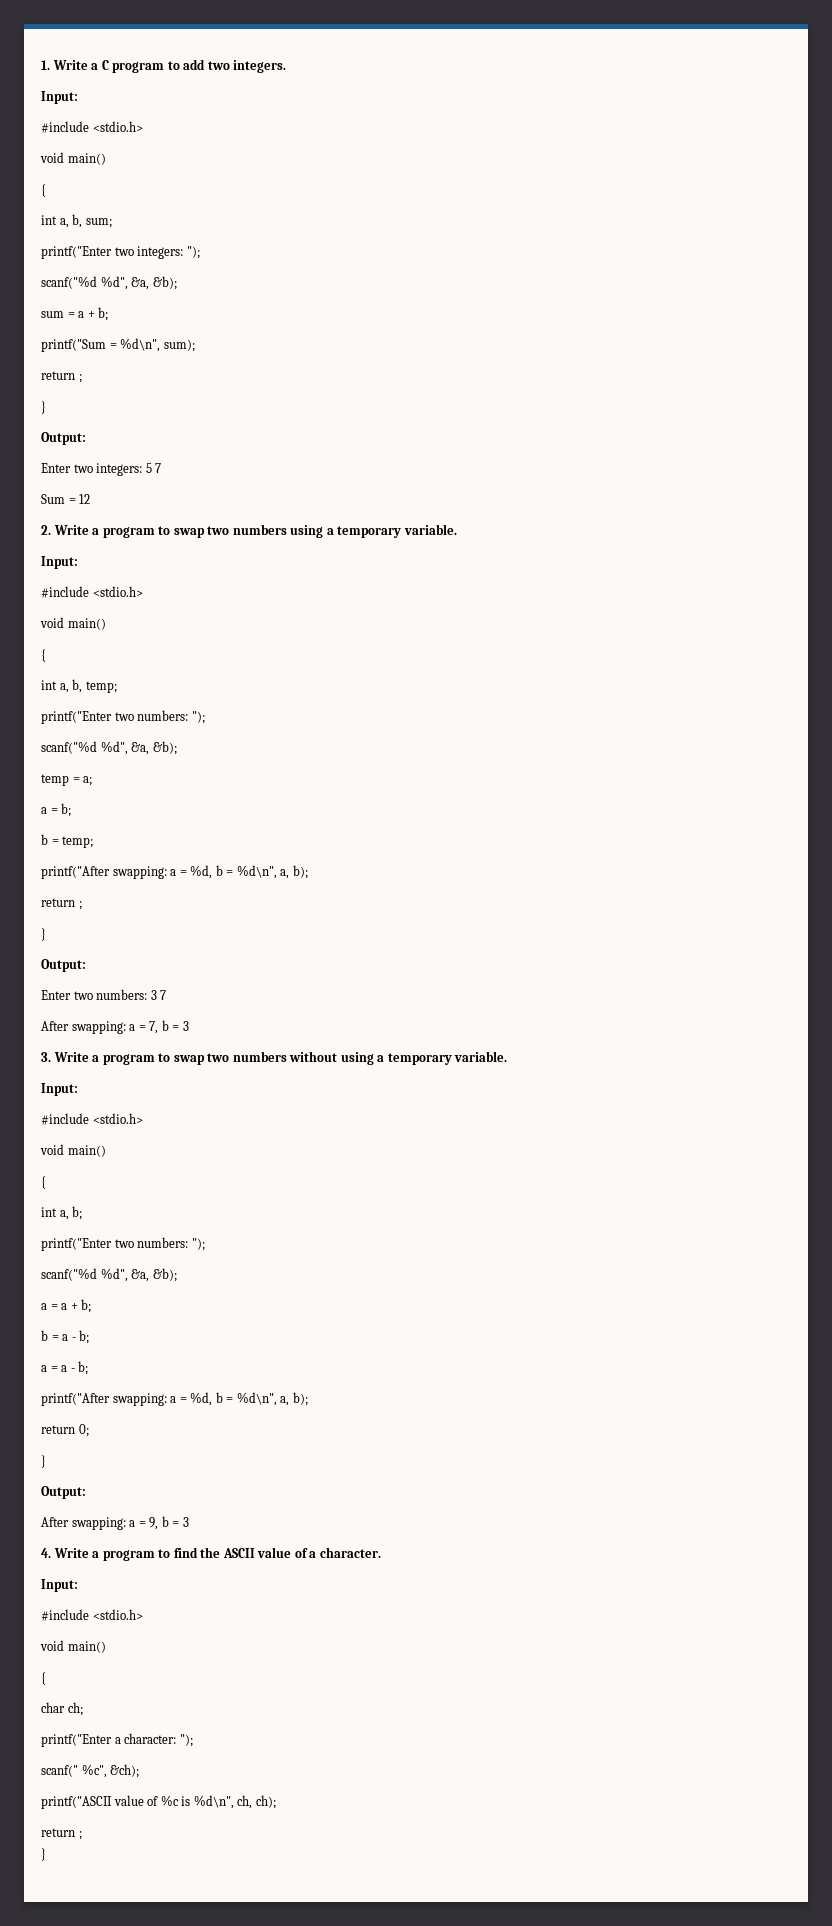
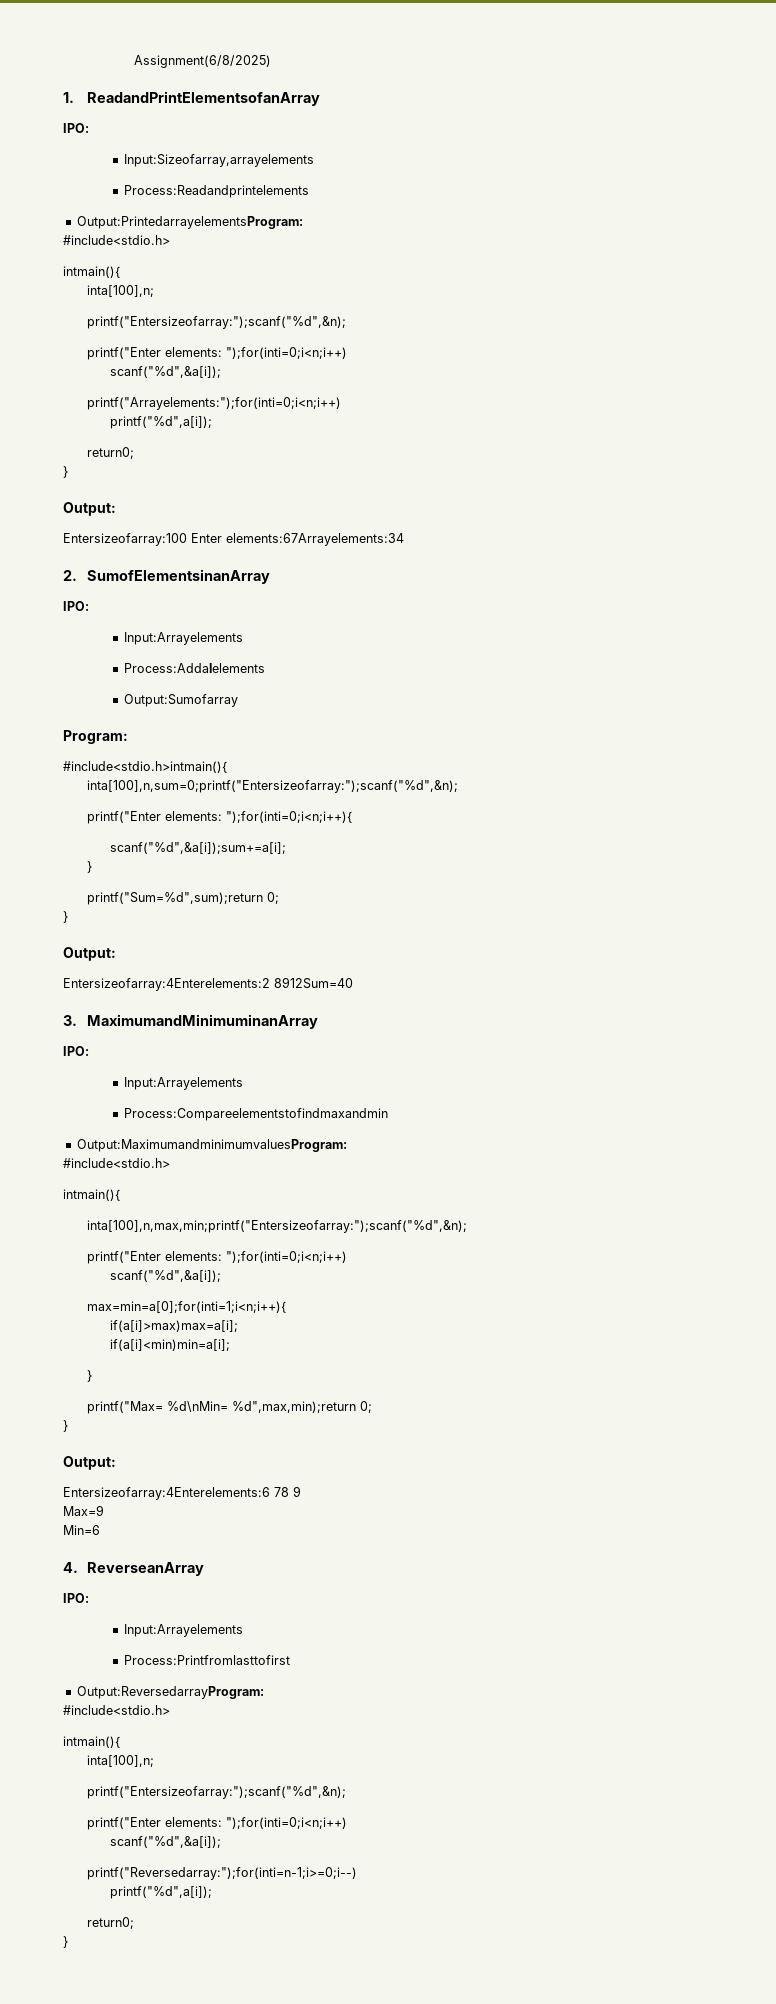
- 1. Write a C program to add two integers.
- Input:
- #include <stdio.h>
- void main()
- {
- int a, b, sum;
- printf("Enter two integers: ");
- scanf("%d %d", &a, &b);
- sum = a + b;
- printf("Sum = %d\n", sum);
- return ;
+ Assignment(6/8/2025)
+ 1. ReadandPrintElementsofanArray
+ IPO:
+ Input:Sizeofarray,arrayelements
+ Process:Readandprintelements
+ Output:PrintedarrayelementsProgram:
+ #include<stdio.h>
+ intmain(){
+ inta[100],n;
+ printf("Entersizeofarray:");scanf("%d",&n);
+ printf("Enter elements: ");for(inti=0;i<n;i++)
+ scanf("%d",&a[i]);
+ printf("Arrayelements:");for(inti=0;i<n;i++)
+ printf("%d",a[i]);
+ return0;
  }
  Output:
- Enter two integers: 5 7
- Sum = 12
- 2. Write a program to swap two numbers using a temporary variable.
- Input:
- #include <stdio.h>
- void main()
- {
- int a, b, temp;
- printf("Enter two numbers: ");
- scanf("%d %d", &a, &b);
- temp = a;
- a = b;
- b = temp;
- printf("After swapping: a = %d, b = %d\n", a, b);
- return ;
+ Entersizeofarray:100 Enter elements:67Arrayelements:34
+ 2. SumofElementsinanArray
+ IPO:
+ Input:Arrayelements
+ Process:Addalelements
+ Output:Sumofarray
+ Program:
+ #include<stdio.h>intmain(){
+ inta[100],n,sum=0;printf("Entersizeofarray:");scanf("%d",&n);
+ printf("Enter elements: ");for(inti=0;i<n;i++){
+ scanf("%d",&a[i]);sum+=a[i];
+ }
+ printf("Sum=%d",sum);return 0;
  }
  Output:
- Enter two numbers: 3 7
- After swapping: a = 7, b = 3
- 3. Write a program to swap two numbers without using a temporary variable.
- Input:
- #include <stdio.h>
- void main()
- {
- int a, b;
- printf("Enter two numbers: ");
- scanf("%d %d", &a, &b);
- a = a + b;
- b = a - b;
- a = a - b;
- printf("After swapping: a = %d, b = %d\n", a, b);
- return 0;
+ Entersizeofarray:4Enterelements:2 8912Sum=40
+ 3. MaximumandMinimuminanArray
+ IPO:
+ Input:Arrayelements
+ Process:Compareelementstofindmaxandmin
+ Output:MaximumandminimumvaluesProgram:
+ #include<stdio.h>
+ intmain(){
+ inta[100],n,max,min;printf("Entersizeofarray:");scanf("%d",&n);
+ printf("Enter elements: ");for(inti=0;i<n;i++)
+ scanf("%d",&a[i]);
+ max=min=a[0];for(inti=1;i<n;i++){
+ if(a[i]>max)max=a[i];
+ if(a[i]<min)min=a[i];
+ }
+ printf("Max= %d\nMin= %d",max,min);return 0;
  }
  Output:
- After swapping: a = 9, b = 3
- 4. Write a program to find the ASCII value of a character.
- Input:
- #include <stdio.h>
- void main()
- {
- char ch;
- printf("Enter a character: ");
- scanf(" %c", &ch);
- printf("ASCII value of %c is %d\n", ch, ch);
- return ;
+ Entersizeofarray:4Enterelements:6 78 9
+ Max=9
+ Min=6
+ 4. ReverseanArray
+ IPO:
+ Input:Arrayelements
+ Process:Printfromlasttofirst
+ Output:ReversedarrayProgram:
+ #include<stdio.h>
+ intmain(){
+ inta[100],n;
+ printf("Entersizeofarray:");scanf("%d",&n);
+ printf("Enter elements: ");for(inti=0;i<n;i++)
+ scanf("%d",&a[i]);
+ printf("Reversedarray:");for(inti=n-1;i>=0;i--)
+ printf("%d",a[i]);
+ return0;

